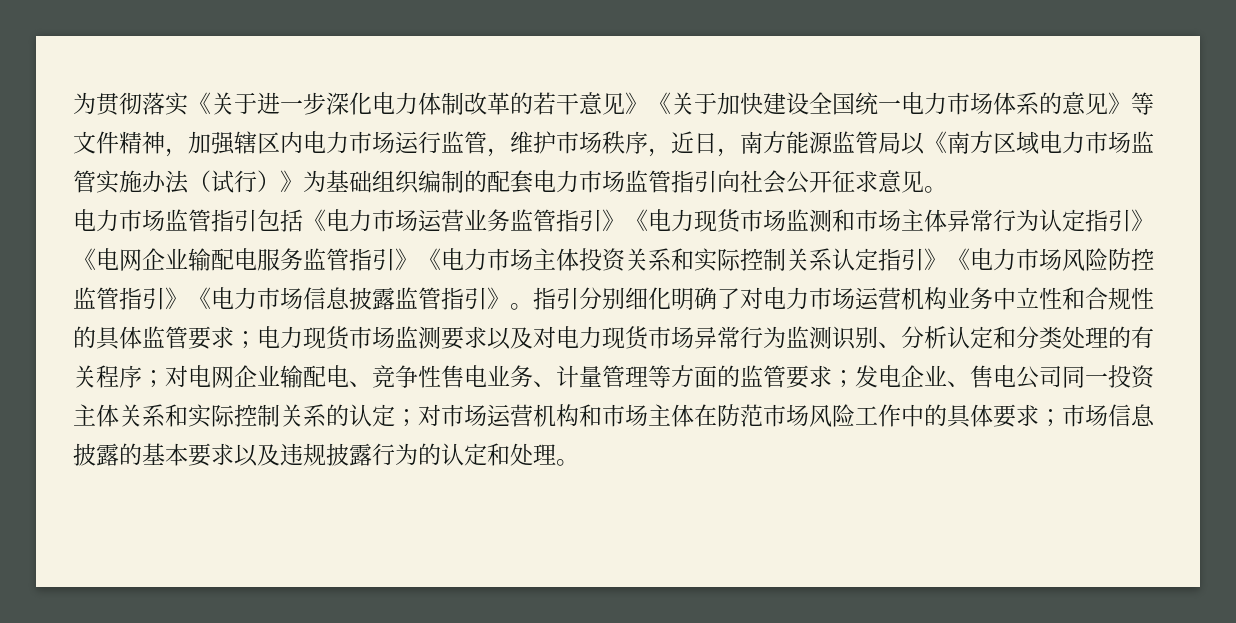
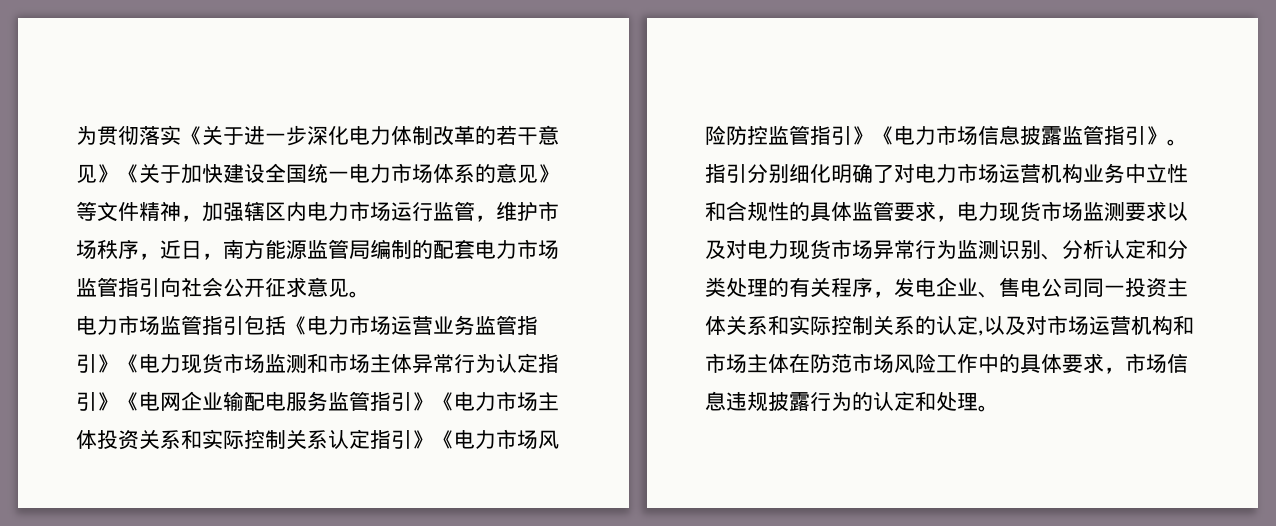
- 为贯彻落实《关于进一步深化电力体制改革的若干意见》《关于加快建设全国统一电力市场体系的意见》等文件精神，加强辖区内电力市场运行监管，维护市场秩序，近日，南方能源监管局以《南方区域电力市场监管实施办法（试行）》为基础组织编制的配套电力市场监管指引向社会公开征求意见。
+ 为贯彻落实《关于进一步深化电力体制改革的若干意见》《关于加快建设全国统一电力市场体系的意见》等文件精神，加强辖区内电力市场运行监管，维护市场秩序，近日，南方能源监管局编制的配套电力市场监管指引向社会公开征求意见。
- 指引分别细化明确了对电力市场运营机构业务中立性和合规性的具体监管要求；电力现货市场监测要求以及对电力现货市场异常行为监测识别、分析认定和分类处理的有关程序；对电网企业输配电、竞争性售电业务、计量管理等方面的监管要求；发电企业、售电公司同一投资主体关系和实际控制关系的认定；对市场运营机构和市场主体在防范市场风险工作中的具体要求；市场信息披露的基本要求以及违规披露行为的认定和处理。
+ 指引分别细化明确了对电力市场运营机构业务中立性和合规性的具体监管要求，电力现货市场监测要求以及对电力现货市场异常行为监测识别、分析认定和分类处理的有关程序，发电企业、售电公司同一投资主体关系和实际控制关系的认定,以及对市场运营机构和市场主体在防范市场风险工作中的具体要求，市场信息违规披露行为的认定和处理。

